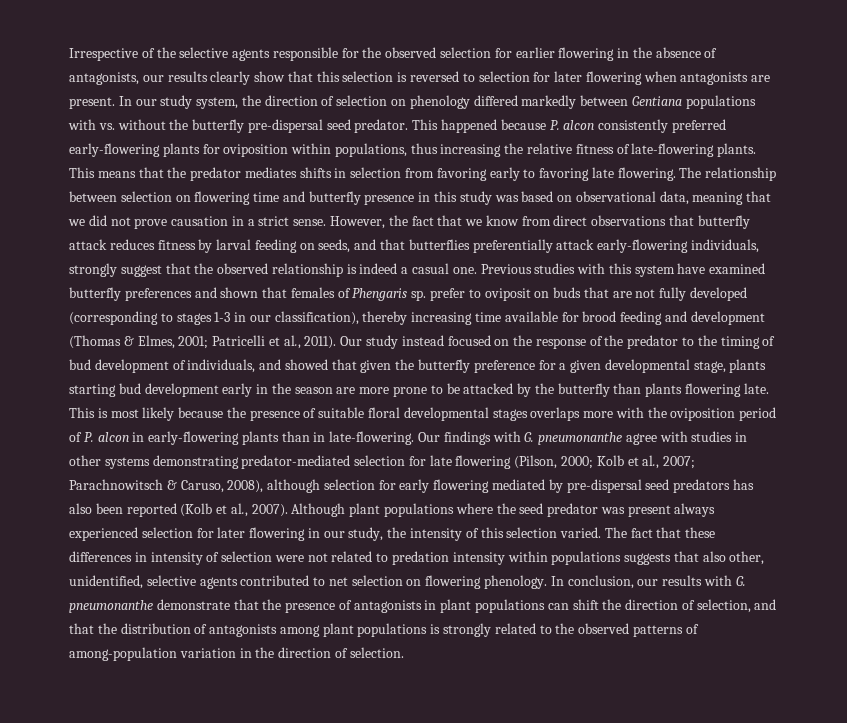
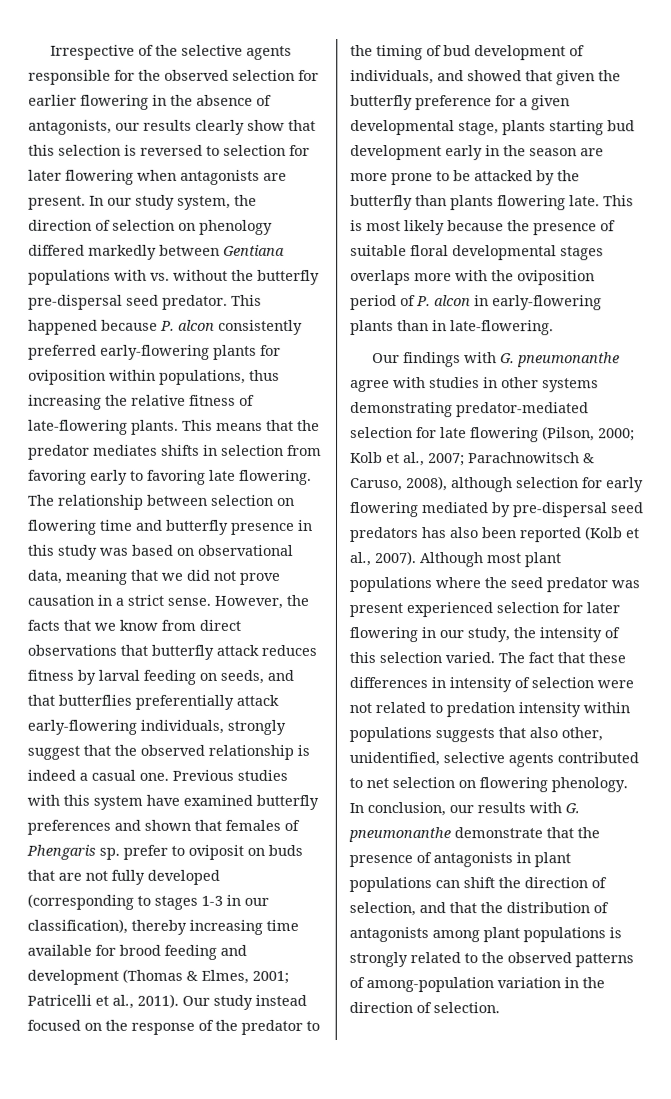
- However, the fact that we know from direct observations that butterfly attack reduces fitness by larval feeding on seeds, and that butterflies preferentially attack early-flowering individuals, strongly suggest that the observed relationship is indeed a casual one.
+ However, the facts that we know from direct observations that butterfly attack reduces fitness by larval feeding on seeds, and that butterflies preferentially attack early-flowering individuals, strongly suggest that the observed relationship is indeed a casual one.
- This is most likely because the presence of suitable floral developmental stages overlaps more with the oviposition period of P. alcon in early-flowering plants than in late-flowering. Our findings with G. pneumonanthe agree with studies in other systems demonstrating predator-mediated selection for late flowering (Pilson, 2000;
+ This is most likely because the presence of suitable floral developmental stages overlaps more with the oviposition period of P. alcon in early-flowering plants than in late-flowering.
+ Our findings with G. pneumonanthe agree with studies in other systems demonstrating predator-mediated selection for late flowering (Pilson, 2000;
- Although plant populations where the seed predator was present always experienced selection for later flowering in our study, the intensity of this selection varied.
+ Although most plant populations where the seed predator was present experienced selection for later flowering in our study, the intensity of this selection varied.

